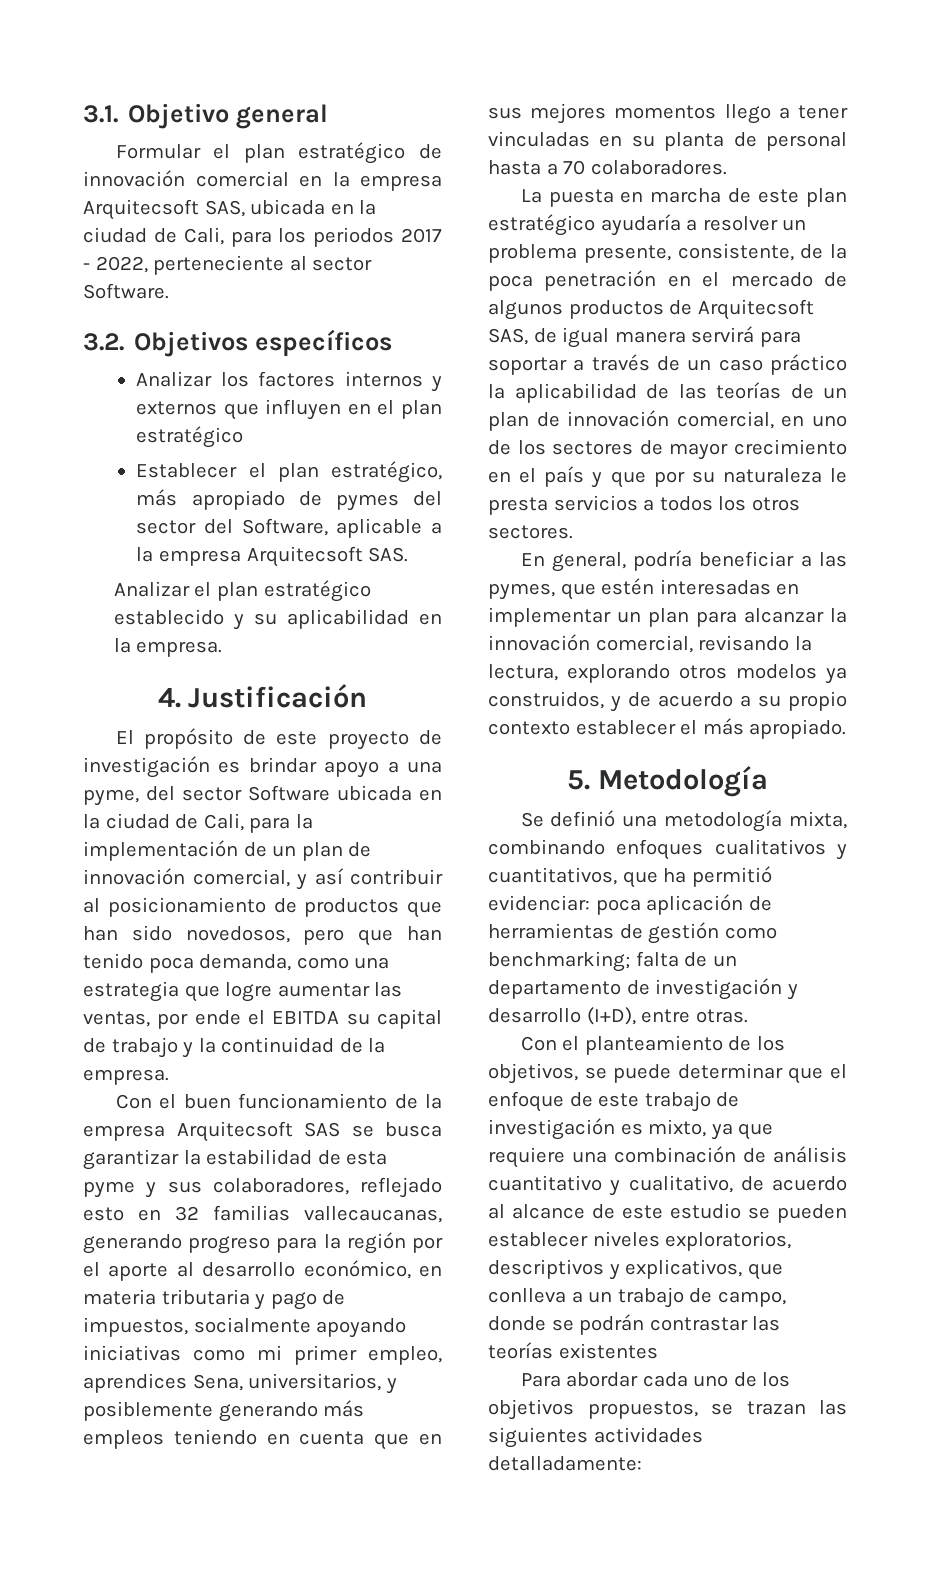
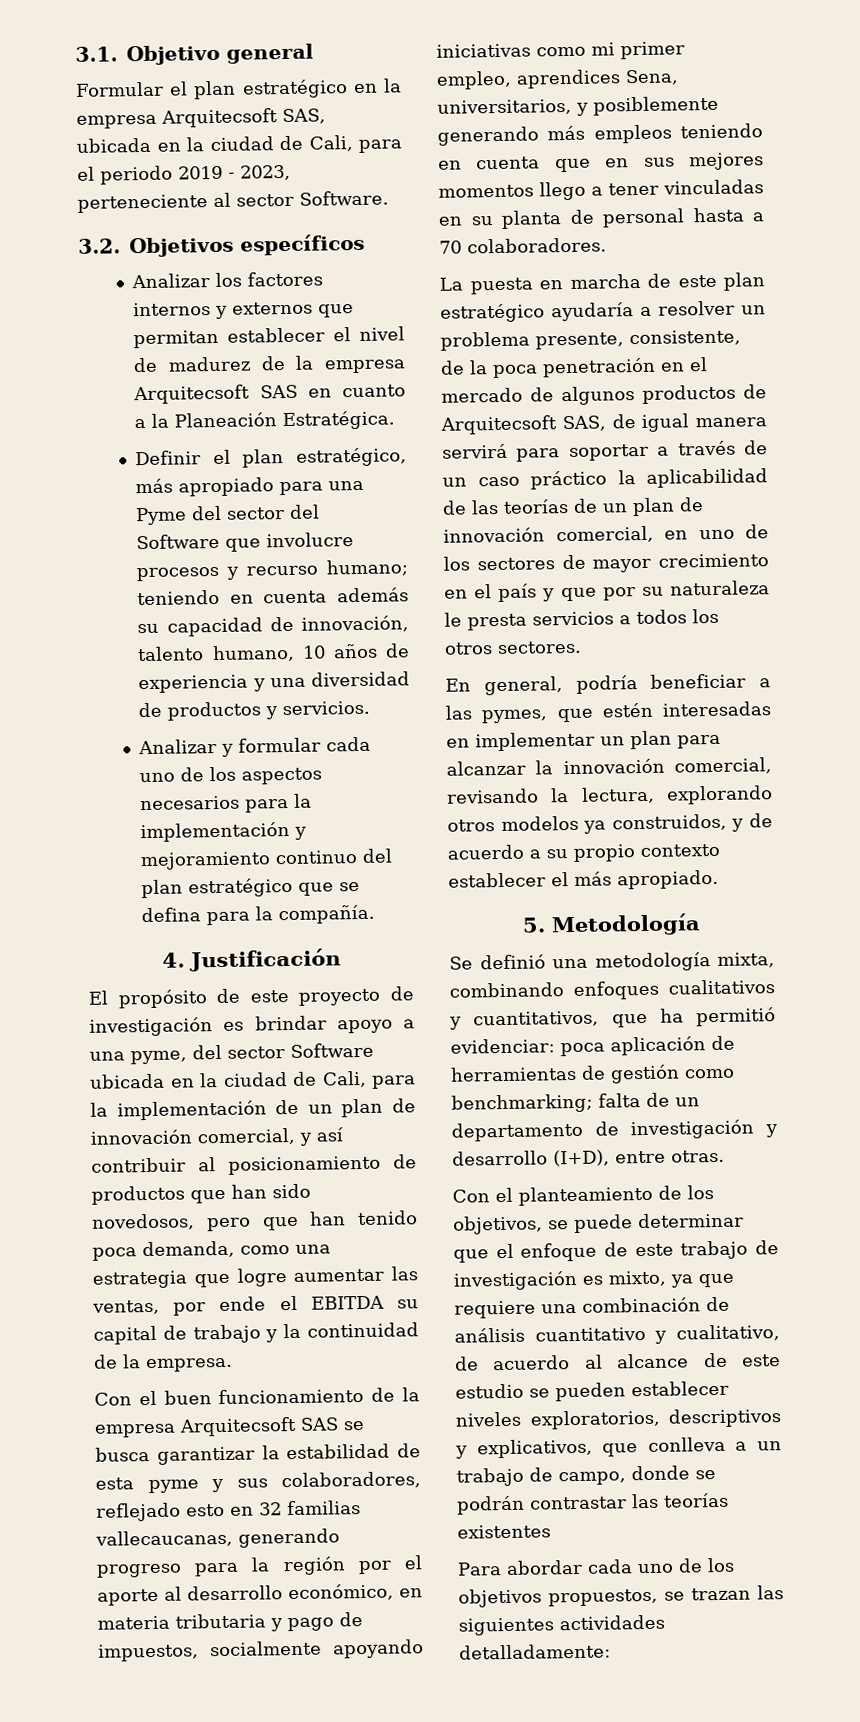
- Formular el plan estratégico de innovación comercial en la empresa Arquitecsoft SAS, ubicada en la ciudad de Cali, para los periodos 2017 - 2022, perteneciente al sector Software.
+ Formular el plan estratégico en la empresa Arquitecsoft SAS, ubicada en la ciudad de Cali, para el periodo 2019 - 2023, perteneciente al sector Software.
- Analizar los factores internos y externos que influyen en el plan estratégico
- Establecer el plan estratégico, más apropiado de pymes del sector del Software, aplicable a la empresa Arquitecsoft SAS.
- Analizar el plan estratégico establecido y su aplicabilidad en la empresa.
+ Analizar los factores internos y externos que permitan establecer el nivel de madurez de la empresa Arquitecsoft SAS en cuanto a la Planeación Estratégica.
+ Definir el plan estratégico, más apropiado para una Pyme del sector del Software que involucre procesos y recurso humano; teniendo en cuenta además su capacidad de innovación, talento humano, 10 años de experiencia y una diversidad de productos y servicios.
+ Analizar y formular cada uno de los aspectos necesarios para la implementación y mejoramiento continuo del plan estratégico que se defina para la compañía.

